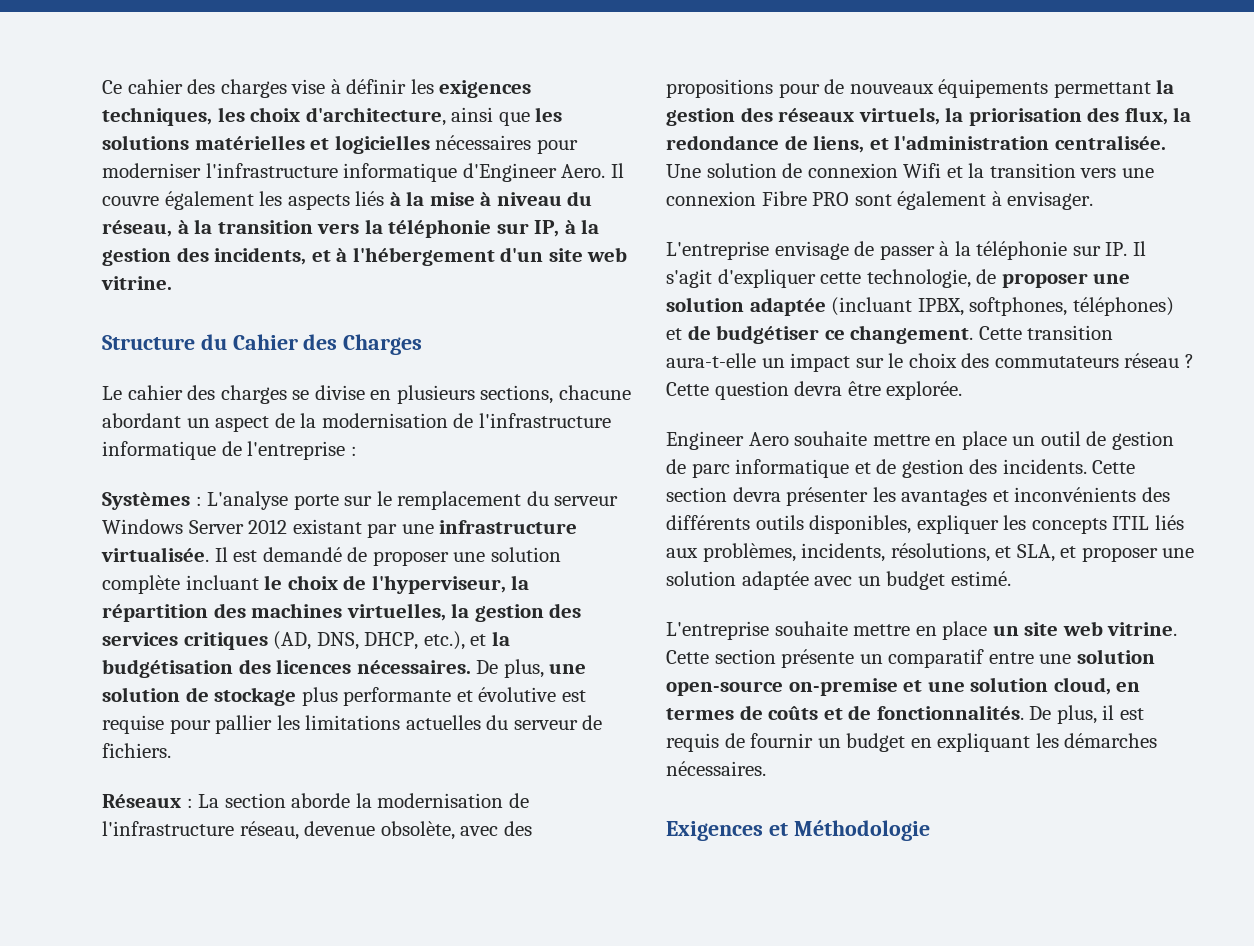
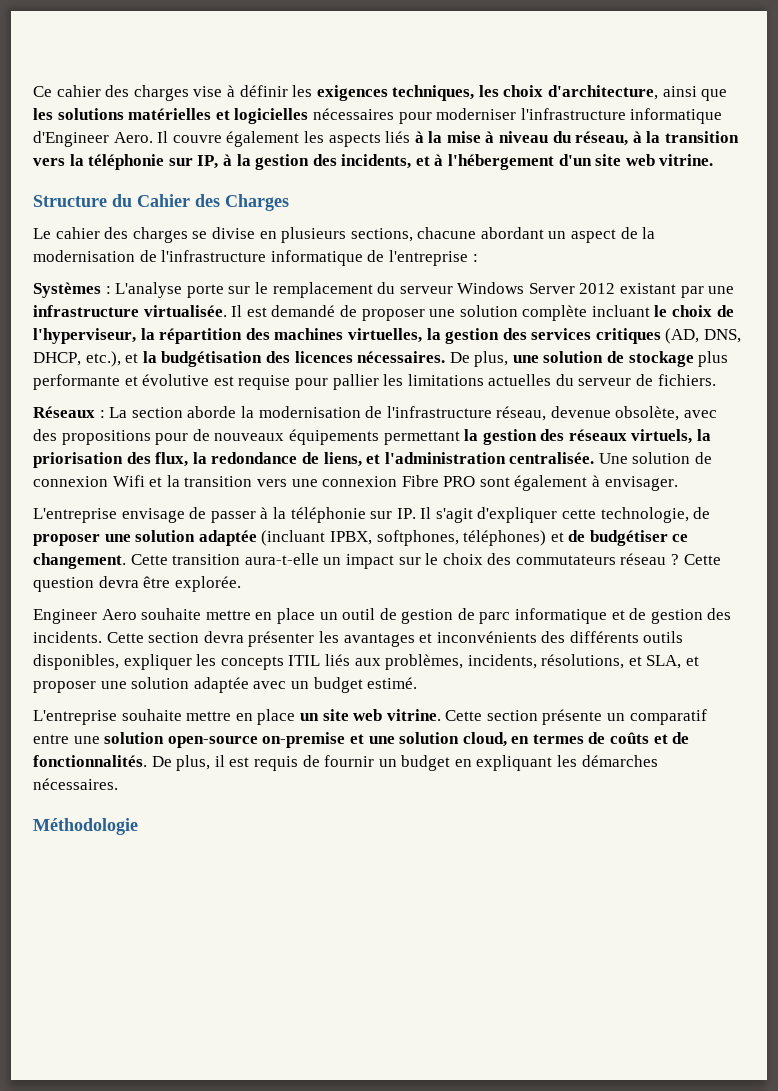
- Exigences et Méthodologie
+ Méthodologie

